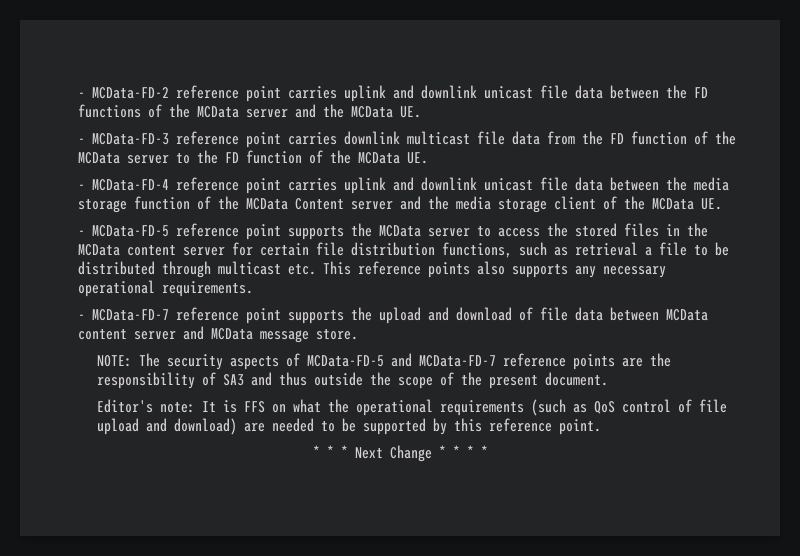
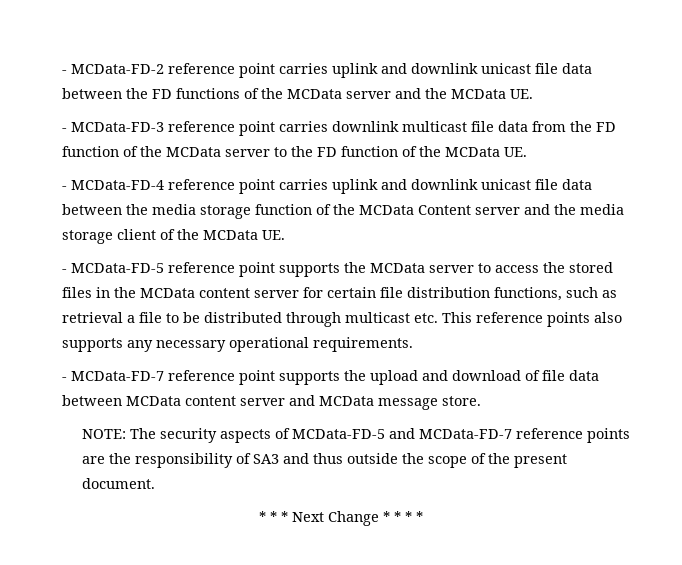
- Editor's note: It is FFS on what the operational requirements (such as QoS control of file upload and download) are needed to be supported by this reference point.

